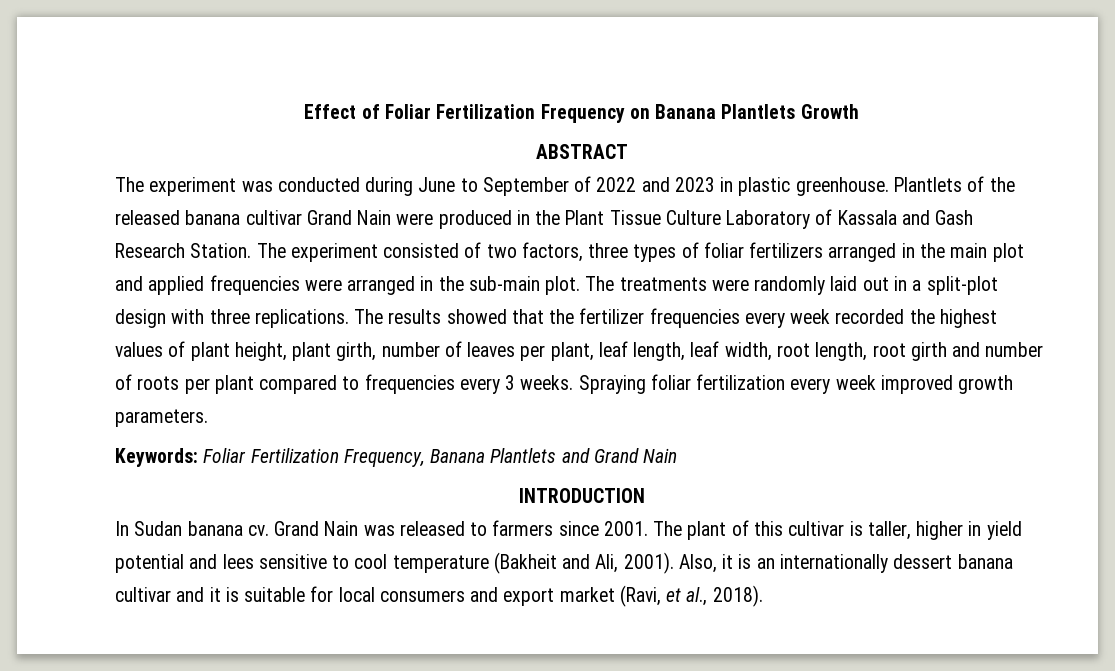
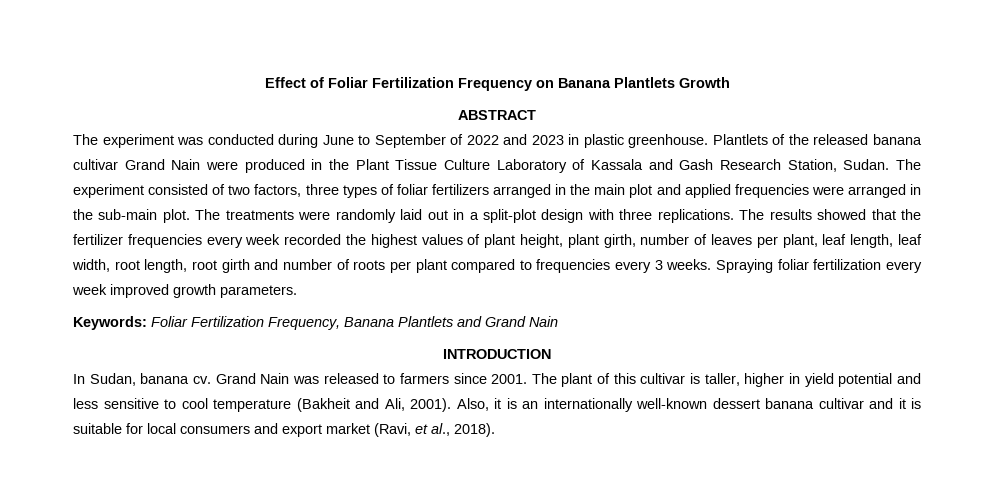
- Plantlets of the released banana cultivar Grand Nain were produced in the Plant Tissue Culture Laboratory of Kassala and Gash Research Station.
+ Plantlets of the released banana cultivar Grand Nain were produced in the Plant Tissue Culture Laboratory of Kassala and Gash Research Station, Sudan.
- In Sudan banana cv.
+ In Sudan, banana cv.
- The plant of this cultivar is taller, higher in yield potential and lees sensitive to cool temperature (Bakheit and Ali, 2001).
+ The plant of this cultivar is taller, higher in yield potential and less sensitive to cool temperature (Bakheit and Ali, 2001).
- Also, it is an internationally dessert banana cultivar and it is suitable for local consumers and export market (Ravi, et al., 2018).
+ Also, it is an internationally well-known dessert banana cultivar and it is suitable for local consumers and export market (Ravi, et al., 2018).

